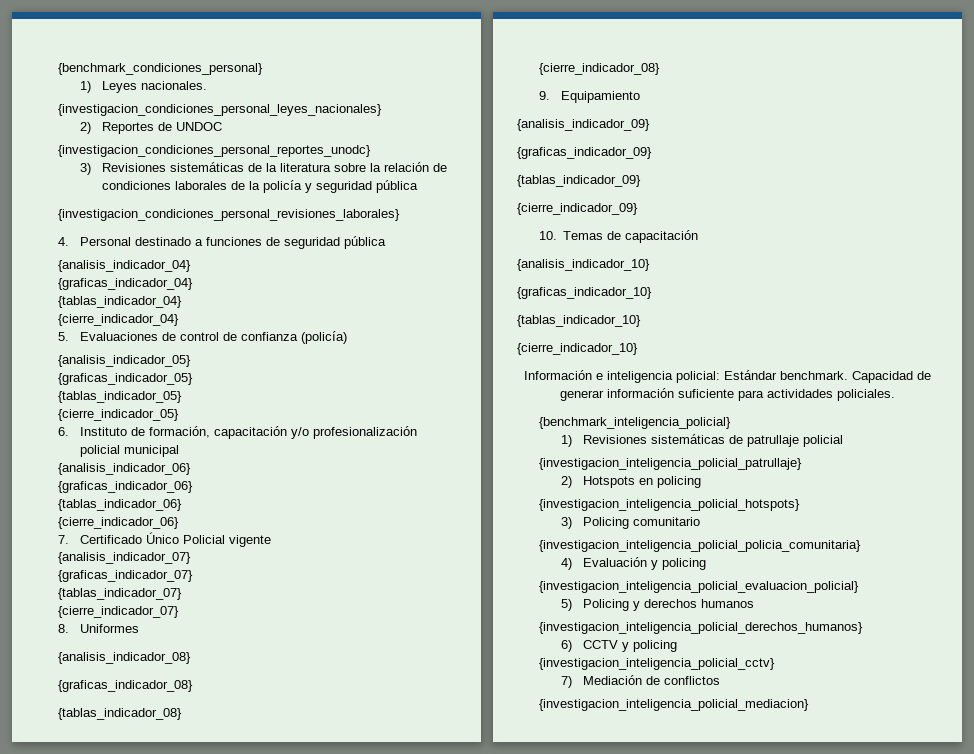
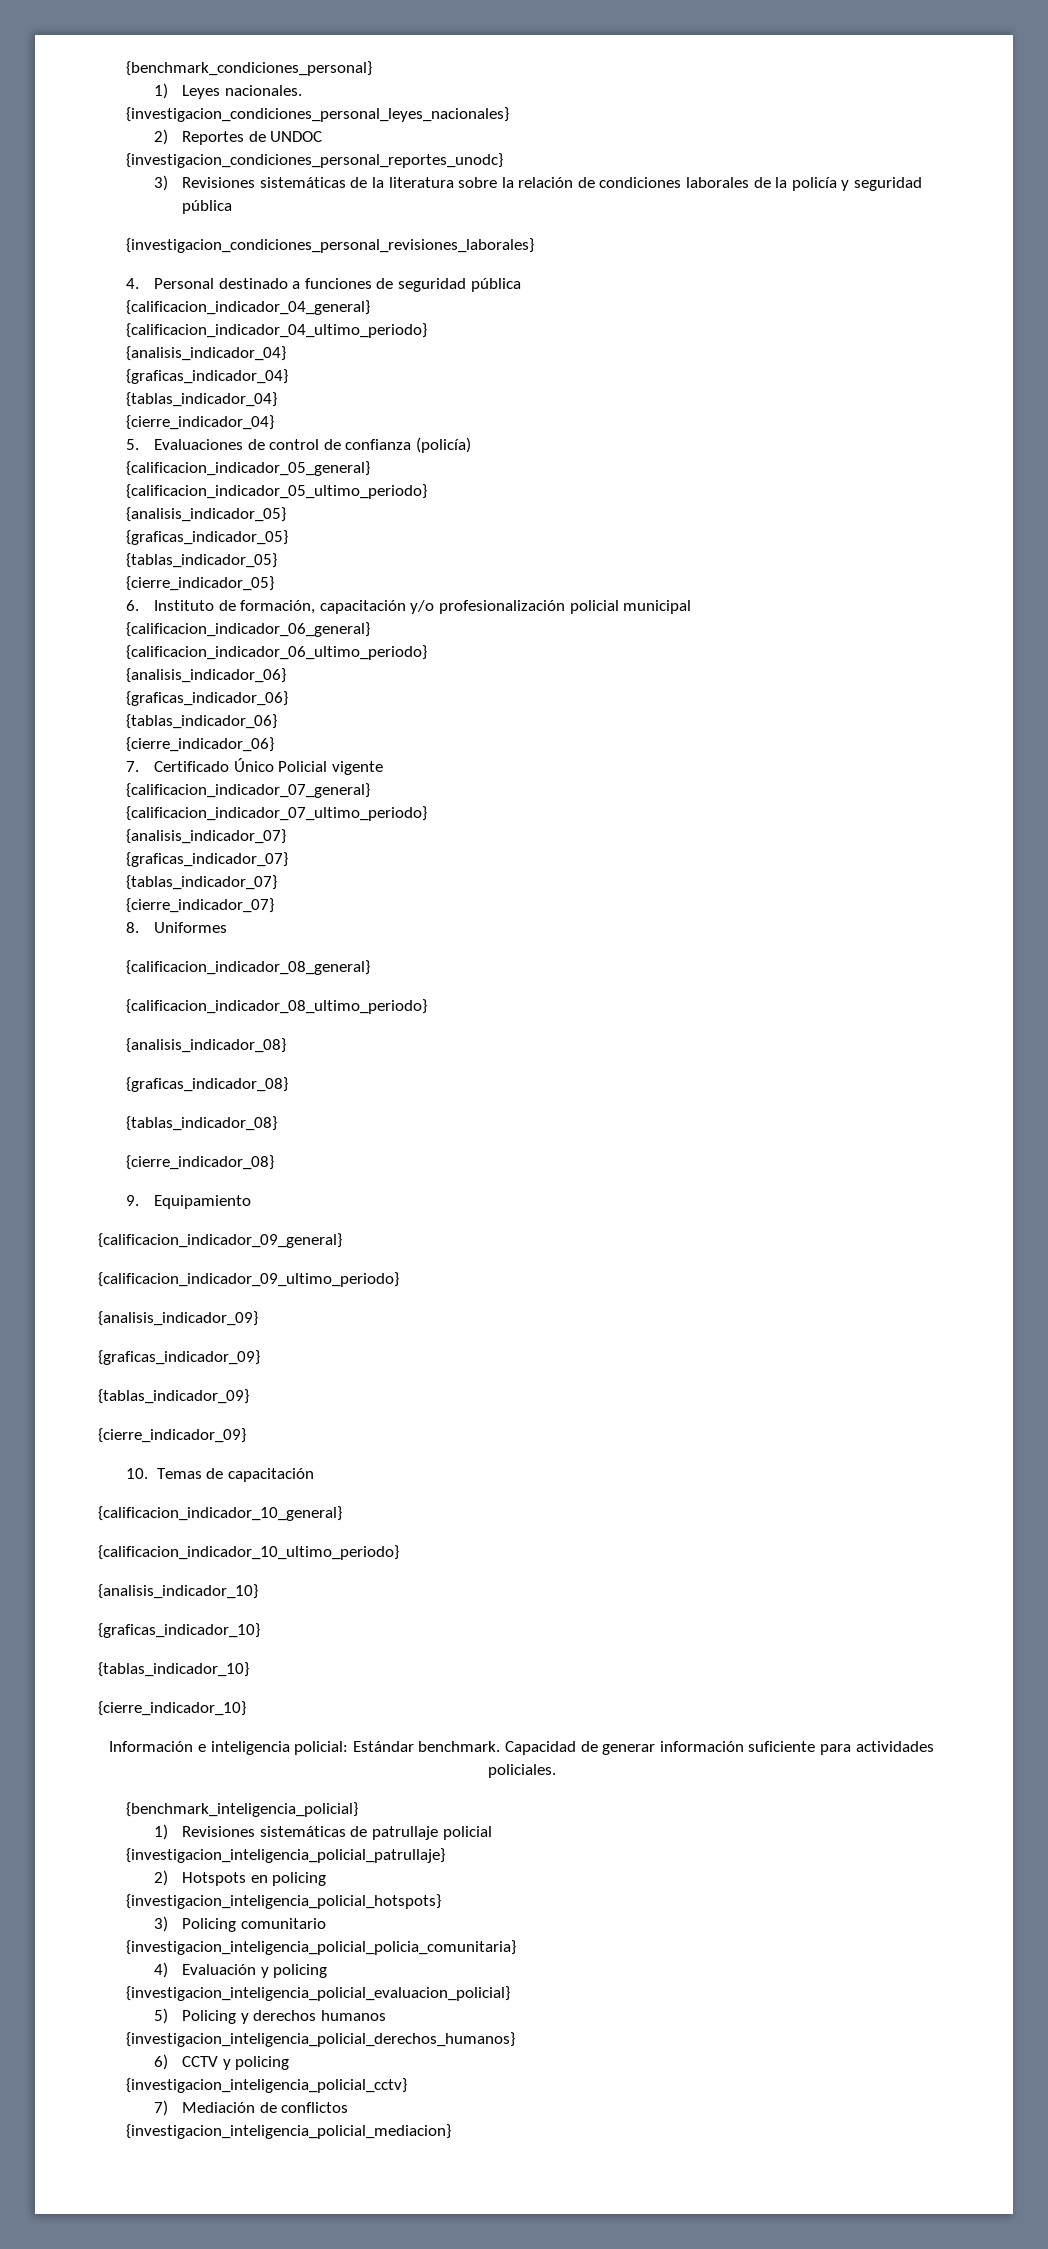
+ {calificacion_indicador_04_general}
+ {calificacion_indicador_04_ultimo_periodo}
+ {calificacion_indicador_05_general}
+ {calificacion_indicador_05_ultimo_periodo}
+ {calificacion_indicador_06_general}
+ {calificacion_indicador_06_ultimo_periodo}
+ {calificacion_indicador_07_general}
+ {calificacion_indicador_07_ultimo_periodo}
+ {calificacion_indicador_08_general}
+ {calificacion_indicador_08_ultimo_periodo}
+ {calificacion_indicador_09_general}
+ {calificacion_indicador_09_ultimo_periodo}
+ {calificacion_indicador_10_general}
+ {calificacion_indicador_10_ultimo_periodo}

